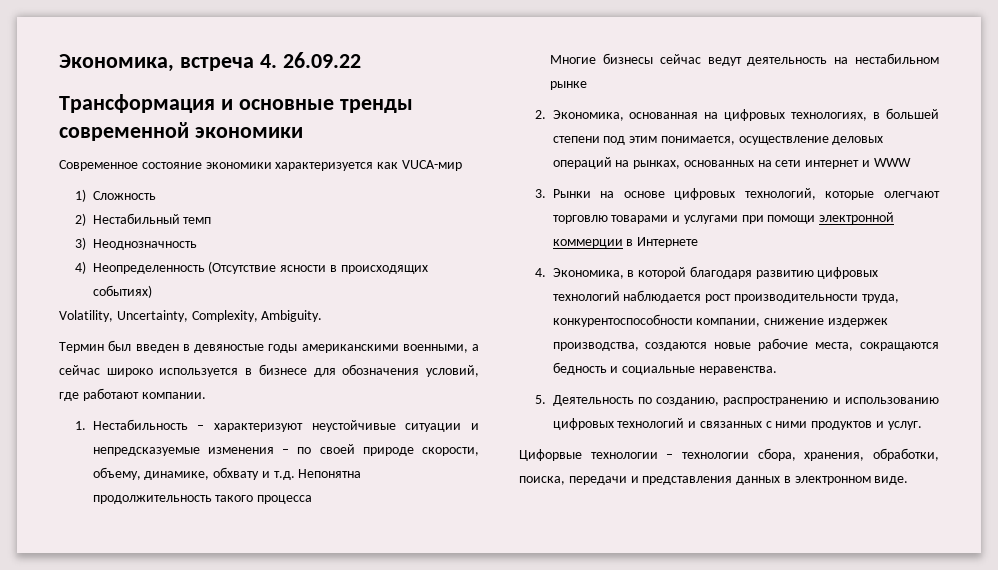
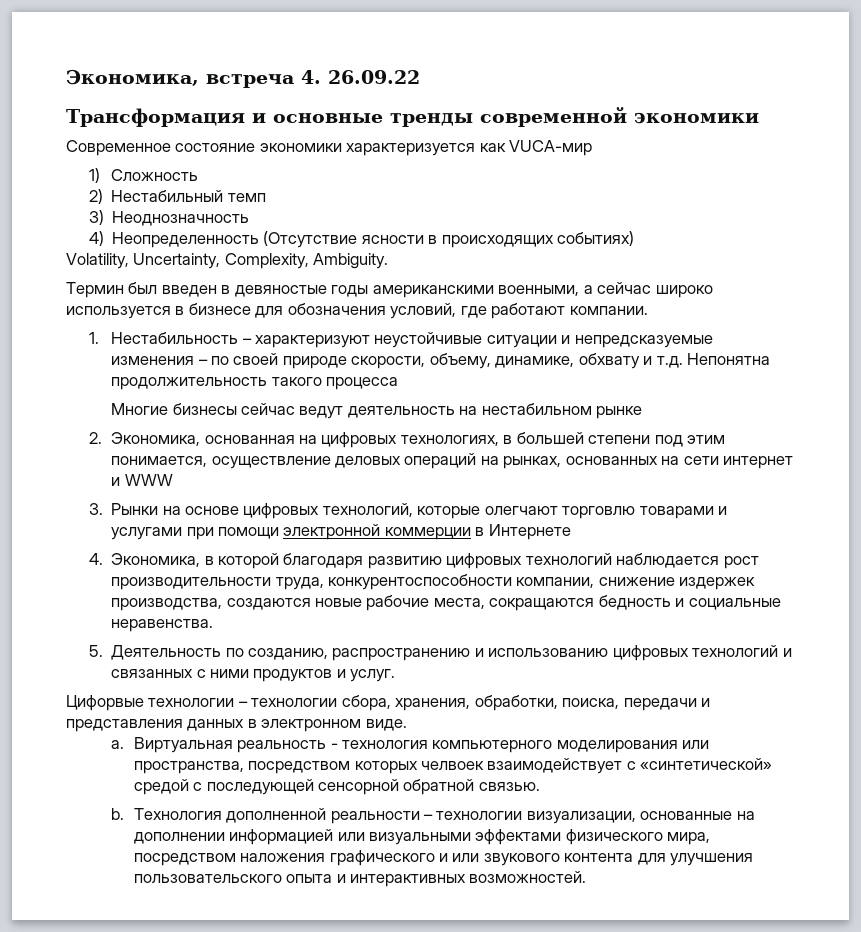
+ a. Виртуальная реальность - технология компьютерного моделирования или пространства, посредством которых челвоек взаимодействует с «синтетической» средой с последующей сенсорной обратной связью.
+ b. Технология дополненной реальности – технологии визуализации, основанные на дополнении информацией или визуальными эффектами физического мира, посредством наложения графического и или звукового контента для улучшения пользовательского опыта и интерактивных возможностей.

